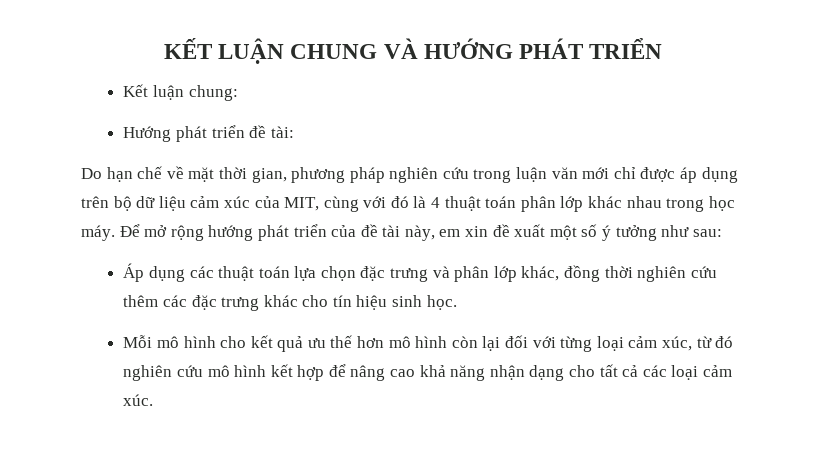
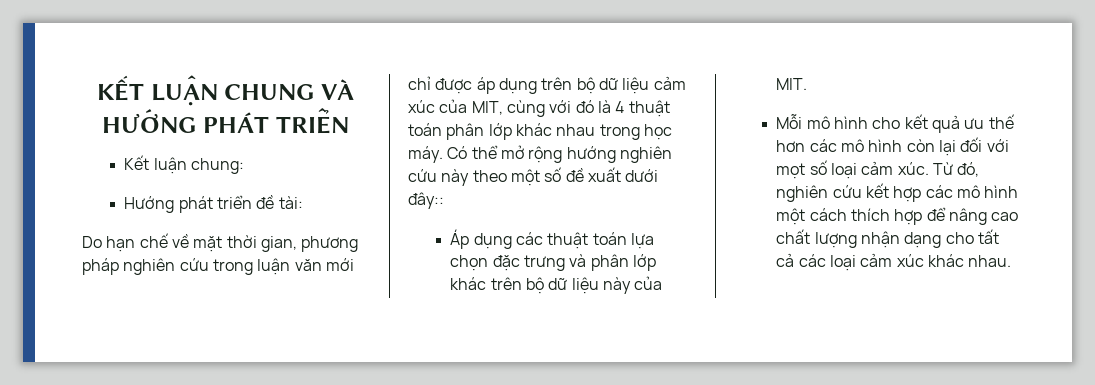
- Để mở rộng hướng phát triển của đề tài này, em xin đề xuất một số ý tưởng như sau:
+ Có thể mở rộng hướng nghiên cứu này theo một số đề xuất dưới đây::
- Áp dụng các thuật toán lựa chọn đặc trưng và phân lớp khác, đồng thời nghiên cứu thêm các đặc trưng khác cho tín hiệu sinh học.
+ Áp dụng các thuật toán lựa chọn đặc trưng và phân lớp khác trên bộ dữ liệu này của MIT.
- Mỗi mô hình cho kết quả ưu thế hơn mô hình còn lại đối với từng loại cảm xúc, từ đó nghiên cứu mô hình kết hợp để nâng cao khả năng nhận dạng cho tất cả các loại cảm xúc.
+ Mỗi mô hình cho kết quả ưu thế hơn các mô hình còn lại đối với mọt số loại cảm xúc. Từ đó, nghiên cứu kết hợp các mô hình một cách thích hợp để nâng cao chất lượng nhận dạng cho tất cả các loại cảm xúc khác nhau.

